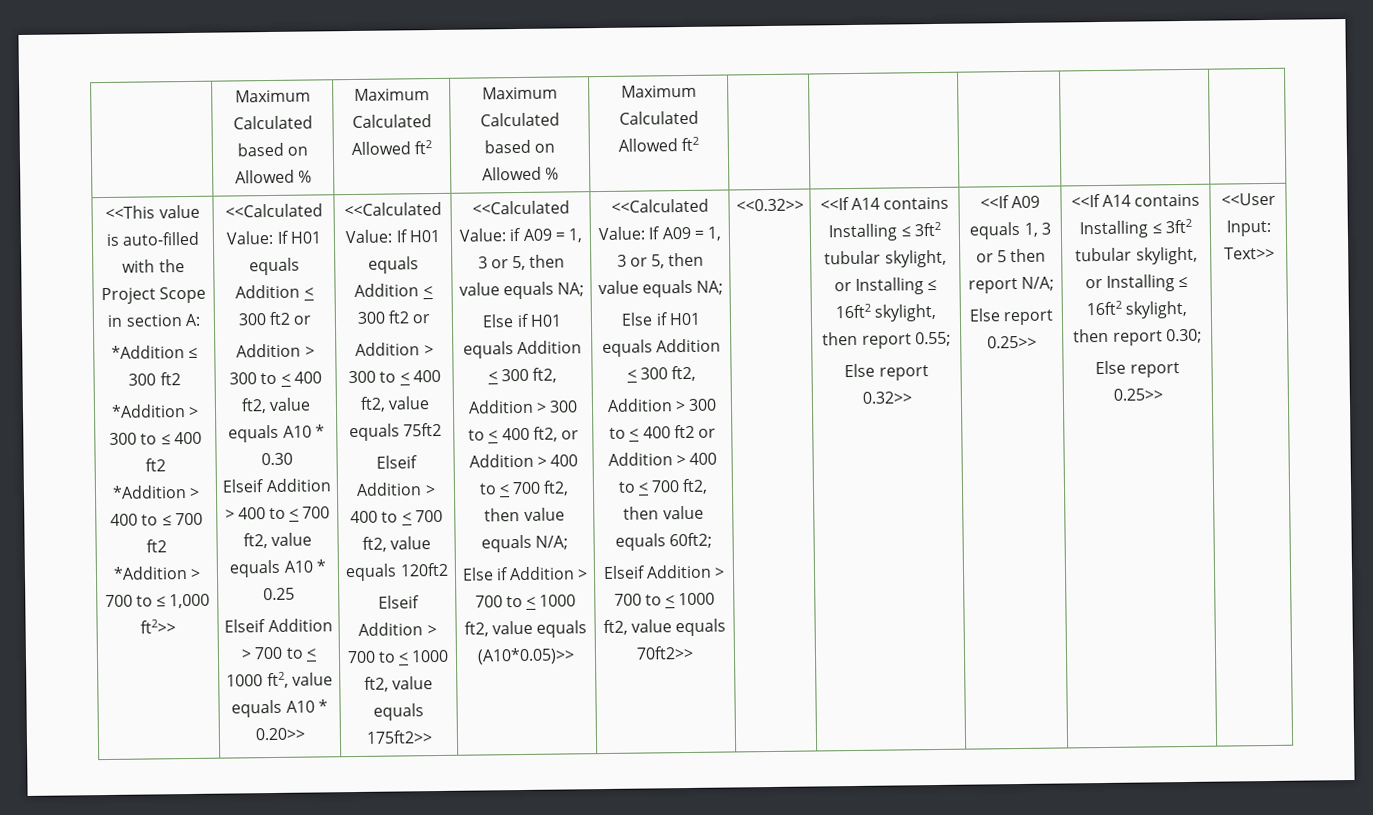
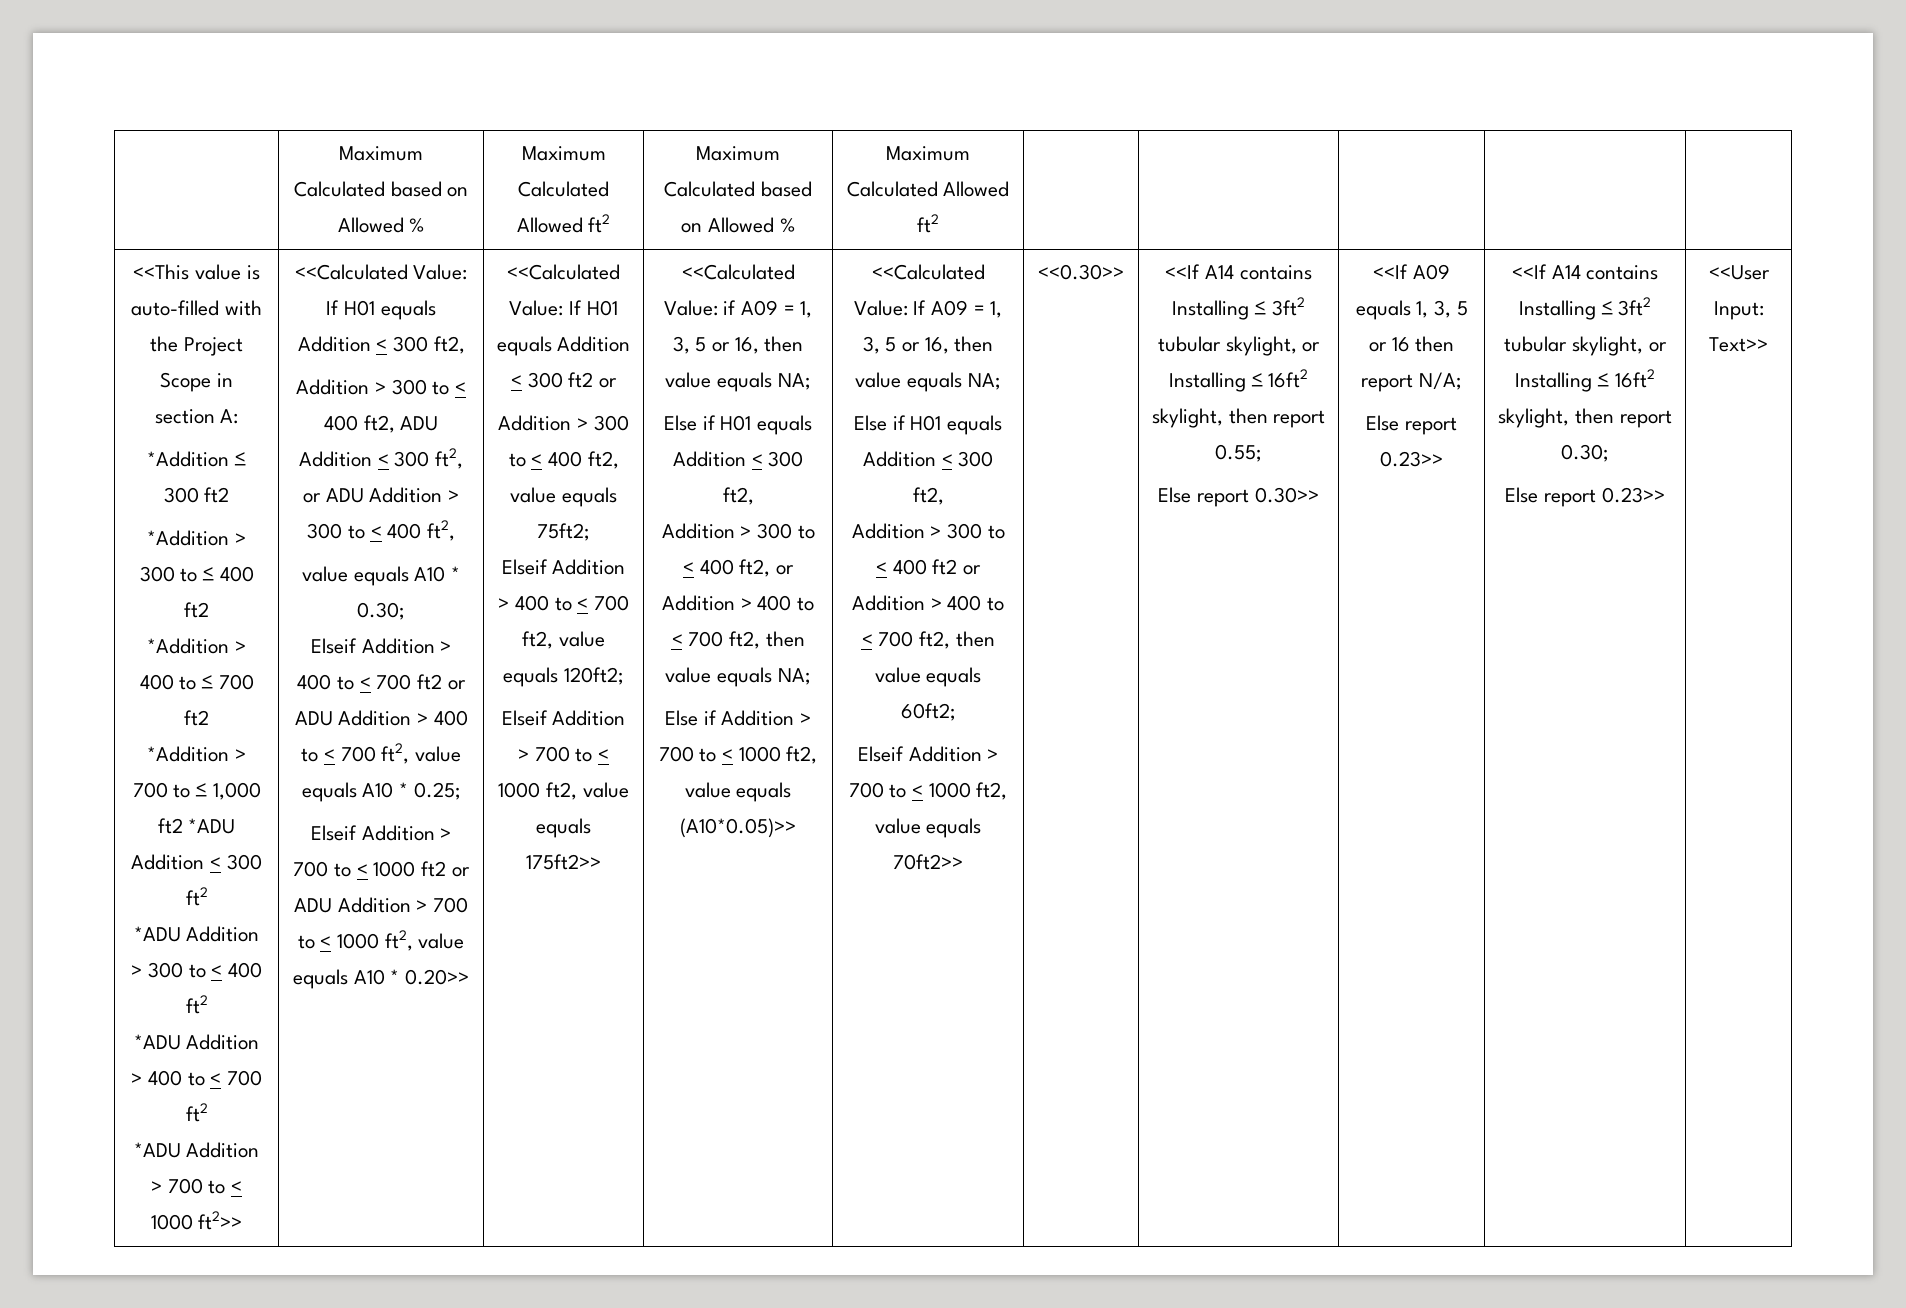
- *Addition > 700 to ≤ 1,000 ft2>> | <<Calculated Value: If H01 equals Addition < 300 ft2 or
- Addition > 300 to < 400 ft2, value equals A10 * 0.30
- Elseif Addition > 400 to < 700 ft2, value equals A10 * 0.25
- Elseif Addition > 700 to < 1000 ft2, value equals A10 * 0.20>>
+ *Addition > 700 to ≤ 1,000 ft2 *ADU Addition < 300 ft2
+ *ADU Addition > 300 to < 400 ft2
+ *ADU Addition > 400 to < 700 ft2
+ *ADU Addition > 700 to < 1000 ft2>> | <<Calculated Value: If H01 equals Addition < 300 ft2,
+ Addition > 300 to < 400 ft2, ADU Addition < 300 ft2, or ADU Addition > 300 to < 400 ft2,
+ value equals A10 * 0.30;
+ Elseif Addition > 400 to < 700 ft2 or ADU Addition > 400 to < 700 ft2, value equals A10 * 0.25;
+ Elseif Addition > 700 to < 1000 ft2 or ADU Addition > 700 to < 1000 ft2, value equals A10 * 0.20>>
- Addition > 300 to < 400 ft2, value equals 75ft2
+ Addition > 300 to < 400 ft2, value equals 75ft2;
- Elseif Addition > 400 to < 700 ft2, value equals 120ft2
+ Elseif Addition > 400 to < 700 ft2, value equals 120ft2;
- <<Calculated Value: if A09 = 1, 3 or 5, then value equals NA;
+ <<Calculated Value: if A09 = 1, 3, 5 or 16, then value equals NA;
- Addition > 300 to < 400 ft2, or Addition > 400 to < 700 ft2, then value equals N/A;
+ Addition > 300 to < 400 ft2, or Addition > 400 to < 700 ft2, then value equals NA;
- <<Calculated Value: If A09 = 1, 3 or 5, then value equals NA;
+ <<Calculated Value: If A09 = 1, 3, 5 or 16, then value equals NA;
- <<0.32>>
+ <<0.30>>
- Else report 0.32>>
+ Else report 0.30>>
- <<If A09 equals 1, 3 or 5 then report N/A;
- Else report 0.25>>
+ <<If A09 equals 1, 3, 5 or 16 then report N/A;
+ Else report 0.23>>
  <<If A14 contains Installing ≤ 3ft2 tubular skylight, or Installing ≤ 16ft2 skylight, then report 0.30;
- Else report 0.25>>
+ Else report 0.23>>

